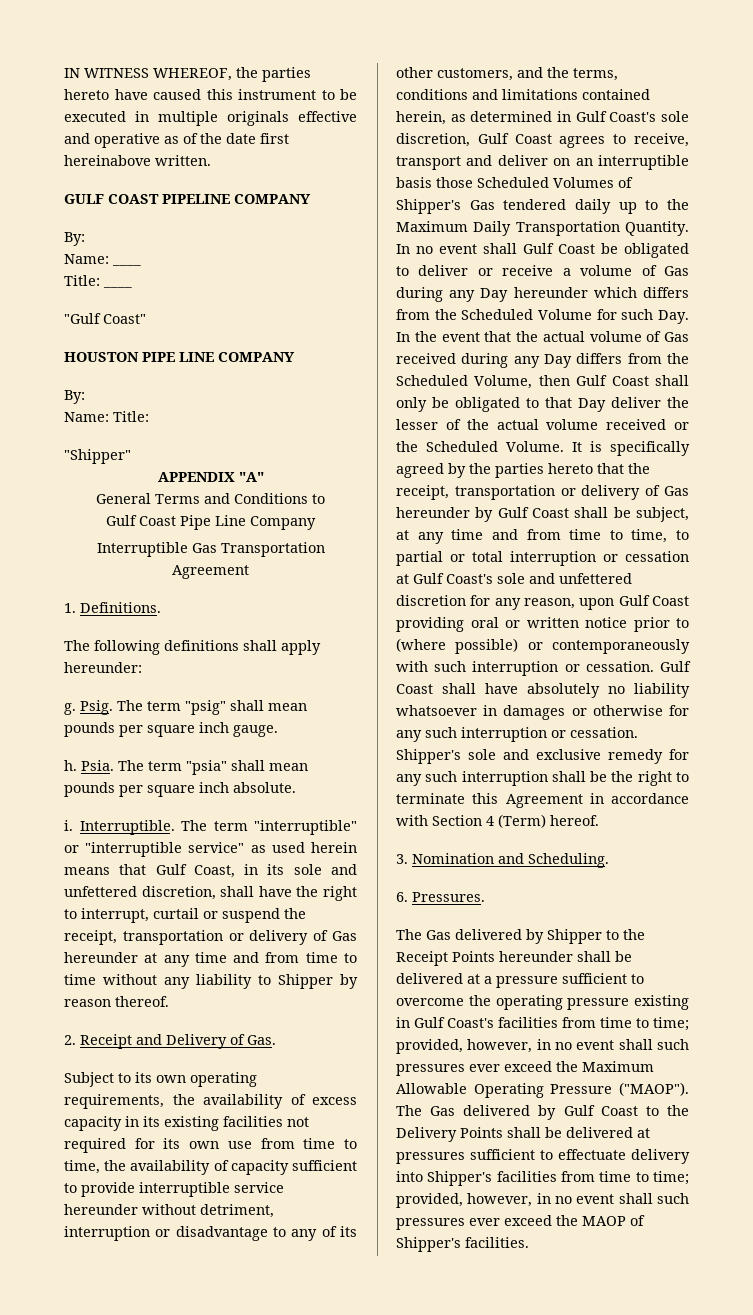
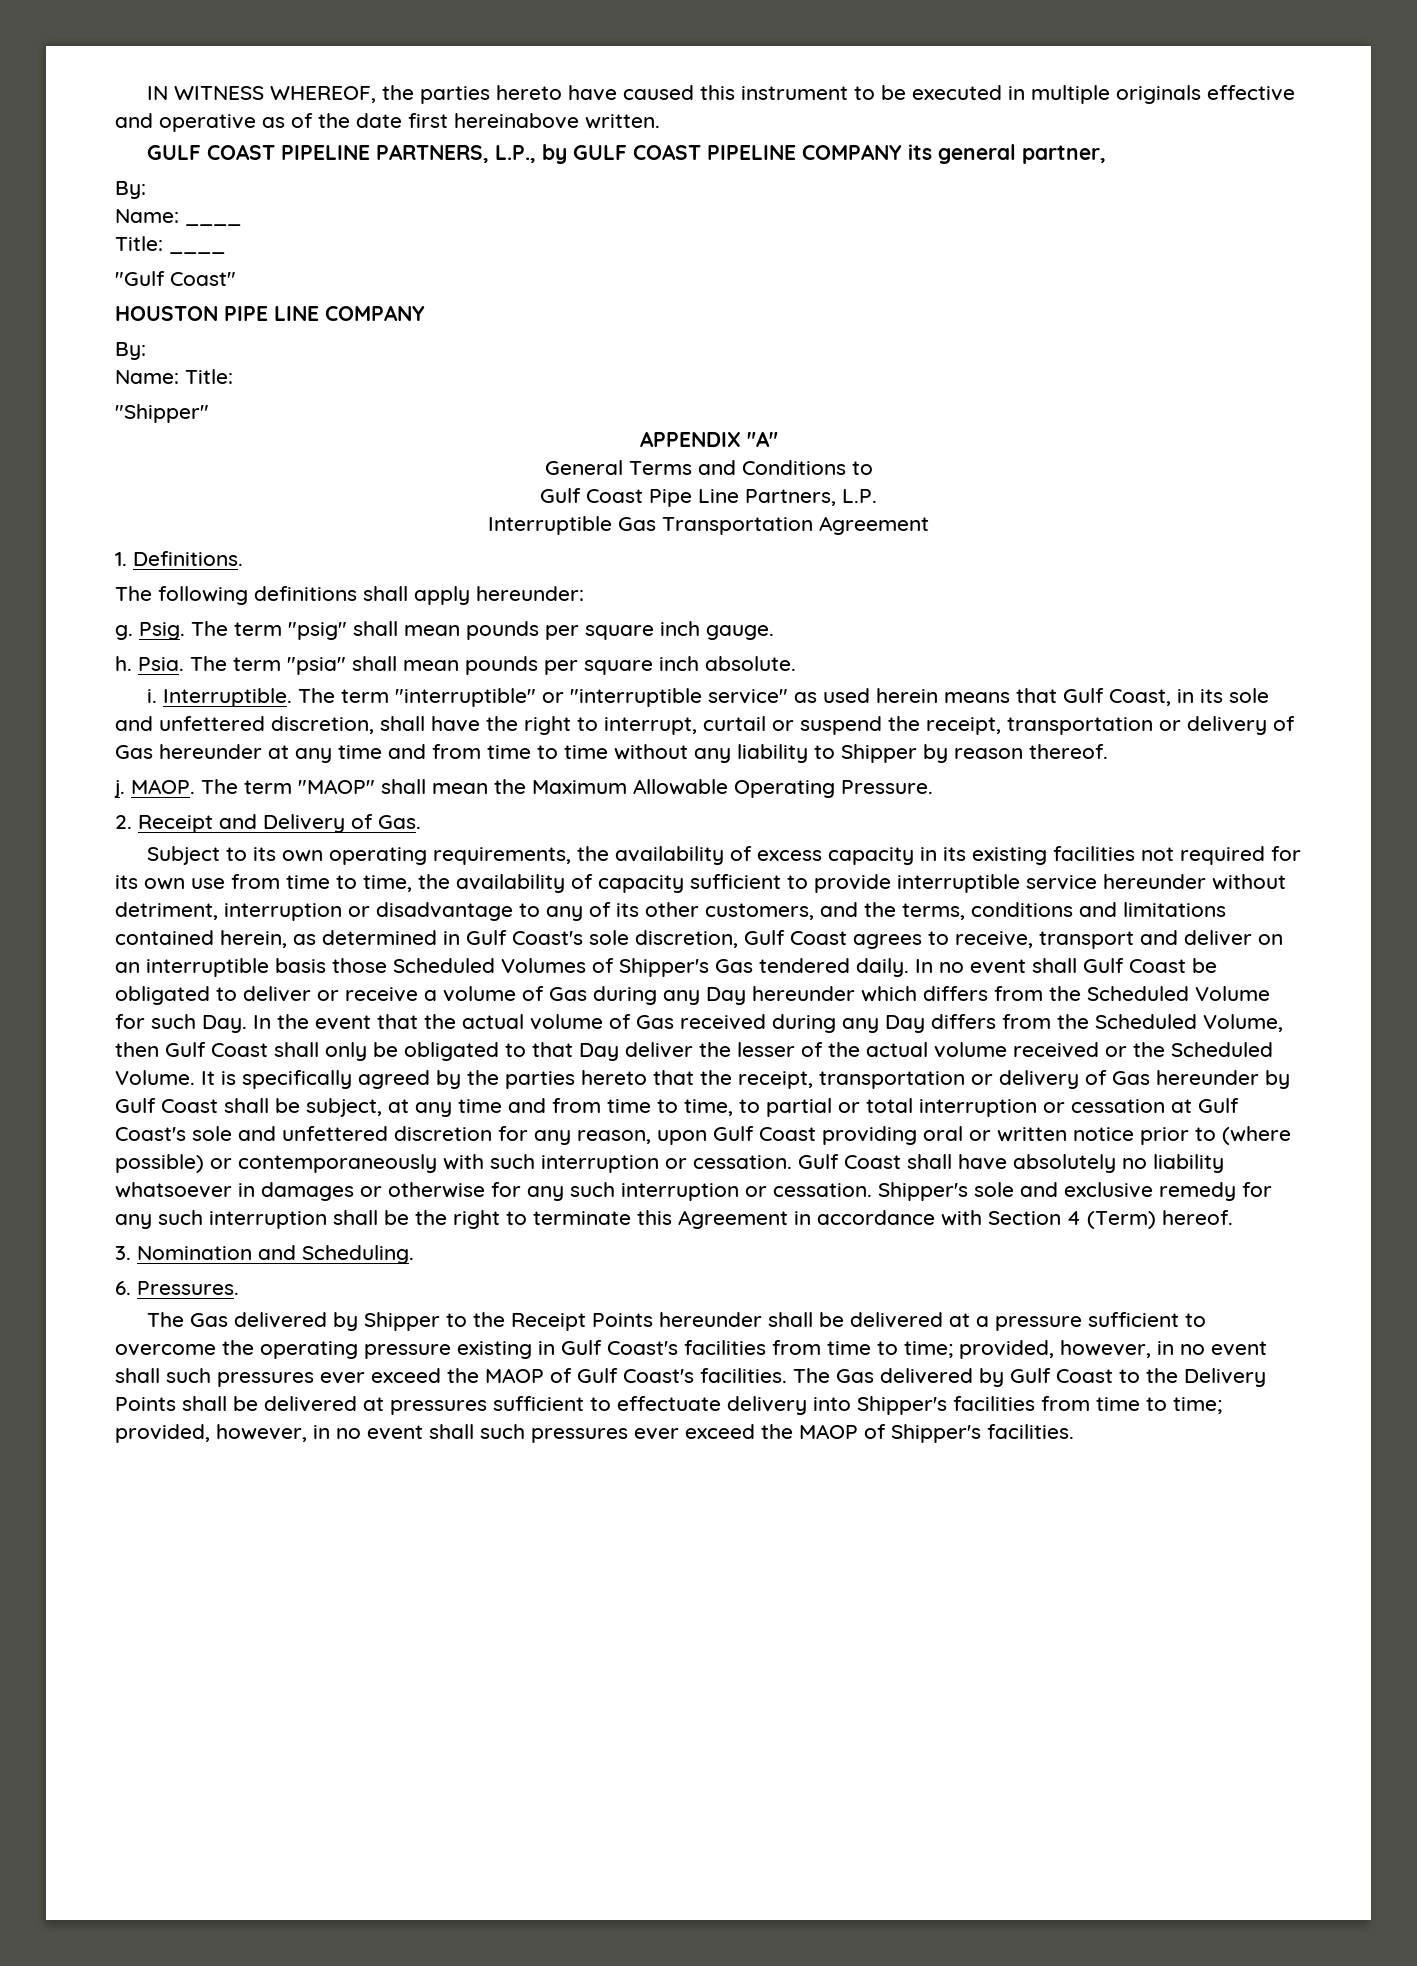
- GULF COAST PIPELINE COMPANY
+ GULF COAST PIPELINE PARTNERS, L.P., by GULF COAST PIPELINE COMPANY its general partner,
- Gulf Coast Pipe Line Company
+ Gulf Coast Pipe Line Partners, L.P.
+ j. MAOP. The term "MAOP" shall mean the Maximum Allowable Operating Pressure.
- Subject to its own operating requirements, the availability of excess capacity in its existing facilities not required for its own use from time to time, the availability of capacity sufficient to provide interruptible service hereunder without detriment, interruption or disadvantage to any of its other customers, and the terms, conditions and limitations contained herein, as determined in Gulf Coast's sole discretion, Gulf Coast agrees to receive, transport and deliver on an interruptible basis those Scheduled Volumes of Shipper's Gas tendered daily up to the Maximum Daily Transportation Quantity.
+ Subject to its own operating requirements, the availability of excess capacity in its existing facilities not required for its own use from time to time, the availability of capacity sufficient to provide interruptible service hereunder without detriment, interruption or disadvantage to any of its other customers, and the terms, conditions and limitations contained herein, as determined in Gulf Coast's sole discretion, Gulf Coast agrees to receive, transport and deliver on an interruptible basis those Scheduled Volumes of Shipper's Gas tendered daily.
- The Gas delivered by Shipper to the Receipt Points hereunder shall be delivered at a pressure sufficient to overcome the operating pressure existing in Gulf Coast's facilities from time to time; provided, however, in no event shall such pressures ever exceed the Maximum Allowable Operating Pressure ("MAOP").
+ The Gas delivered by Shipper to the Receipt Points hereunder shall be delivered at a pressure sufficient to overcome the operating pressure existing in Gulf Coast's facilities from time to time; provided, however, in no event shall such pressures ever exceed the MAOP of Gulf Coast's facilities.

